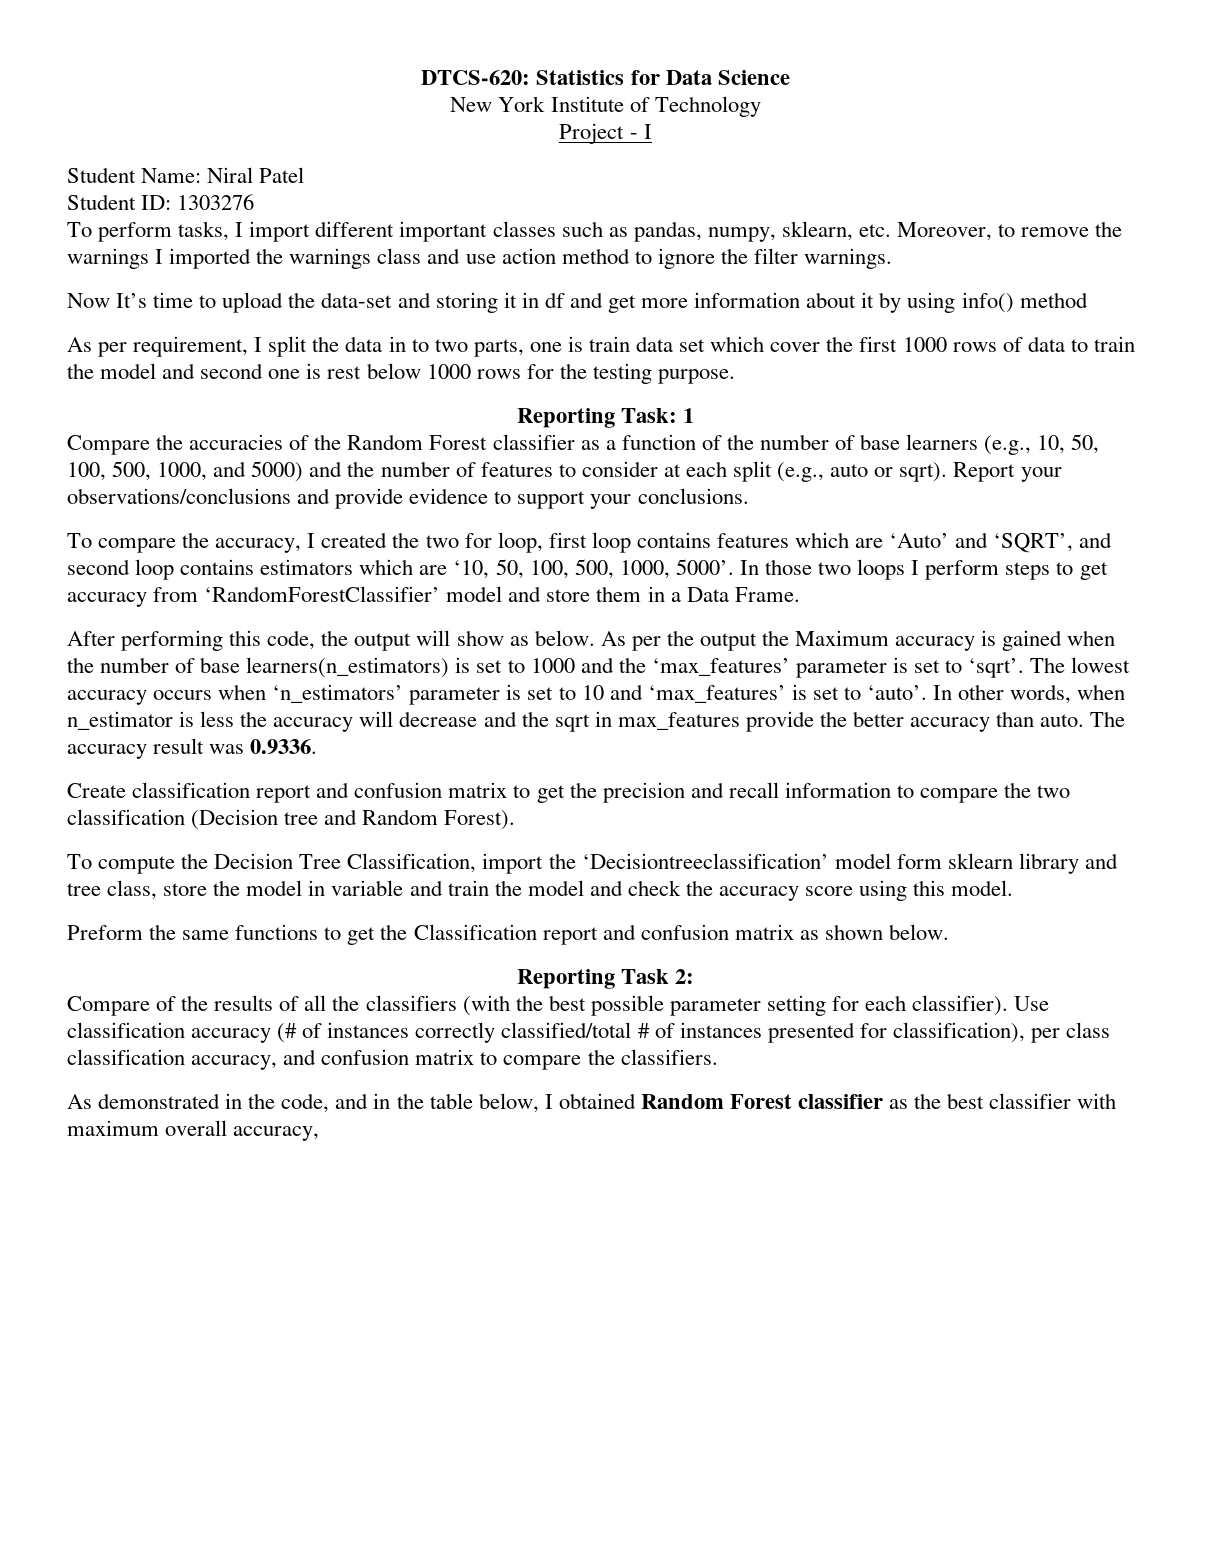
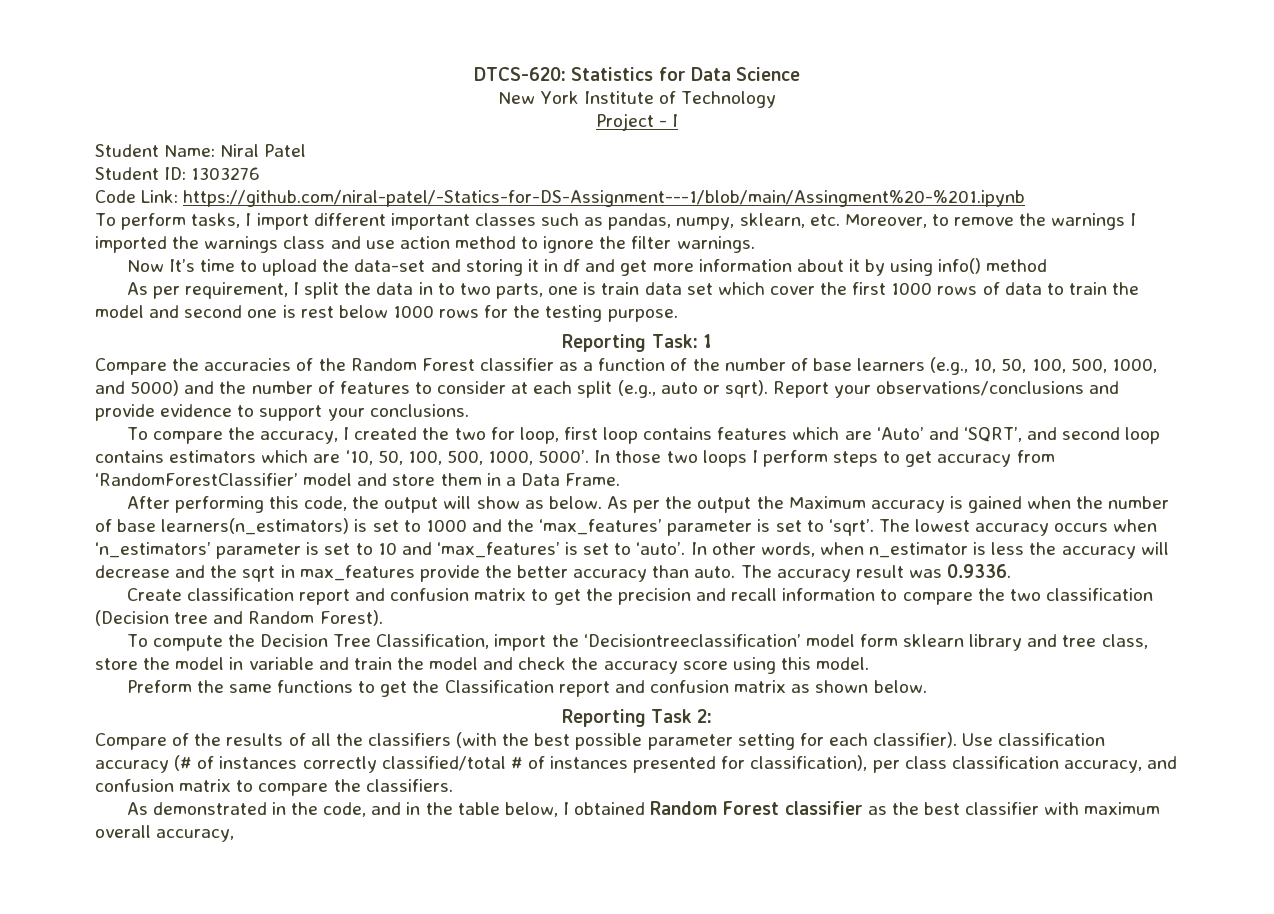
+ Code Link: https://github.com/niral-patel/-Statics-for-DS-Assignment---1/blob/main/Assingment%20-%201.ipynb

